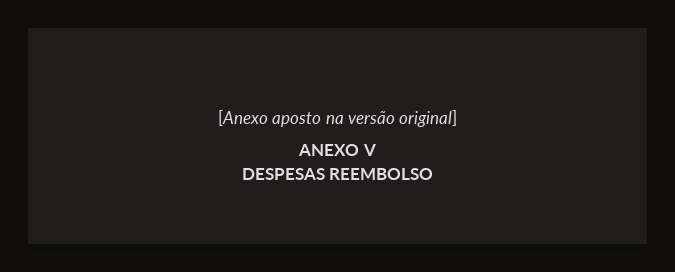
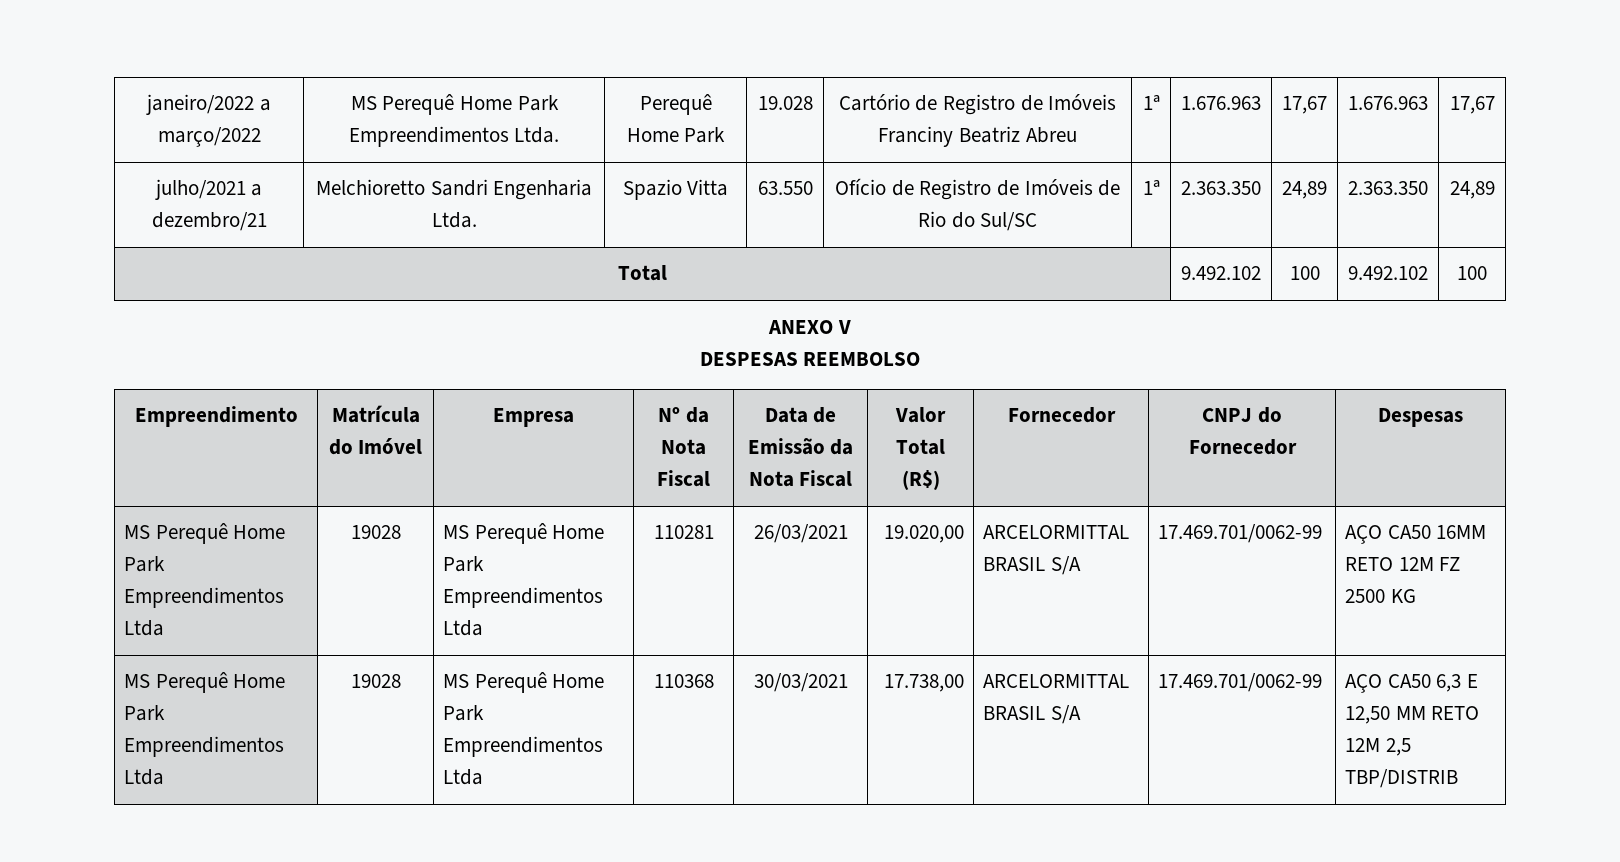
- [Anexo aposto na versão original]
+ janeiro/2022 a março/2022 | MS Perequê Home Park Empreendimentos Ltda. | Perequê Home Park | 19.028 | Cartório de Registro de Imóveis Franciny Beatriz Abreu | 1ª | 1.676.963 | 17,67 | 1.676.963 | 17,67
+ julho/2021 a dezembro/21 | Melchioretto Sandri Engenharia Ltda. | Spazio Vitta | 63.550 | Ofício de Registro de Imóveis de Rio do Sul/SC | 1ª | 2.363.350 | 24,89 | 2.363.350 | 24,89
+ Total | 9.492.102 | 100 | 9.492.102 | 100
  ANEXO V
  DESPESAS REEMBOLSO
+ Empreendimento | Matrícula do Imóvel | Empresa | Nº da Nota Fiscal | Data de Emissão da Nota Fiscal | Valor Total (R$) | Fornecedor | CNPJ do Fornecedor | Despesas
+ MS Perequê Home Park Empreendimentos Ltda | 19028 | MS Perequê Home Park Empreendimentos Ltda | 110281 | 26/03/2021 | 19.020,00 | ARCELORMITTAL BRASIL S/A | 17.469.701/0062-99 | AÇO CA50 16MM RETO 12M FZ 2500 KG
+ MS Perequê Home Park Empreendimentos Ltda | 19028 | MS Perequê Home Park Empreendimentos Ltda | 110368 | 30/03/2021 | 17.738,00 | ARCELORMITTAL BRASIL S/A | 17.469.701/0062-99 | AÇO CA50 6,3 E 12,50 MM RETO 12M 2,5 TBP/DISTRIB

